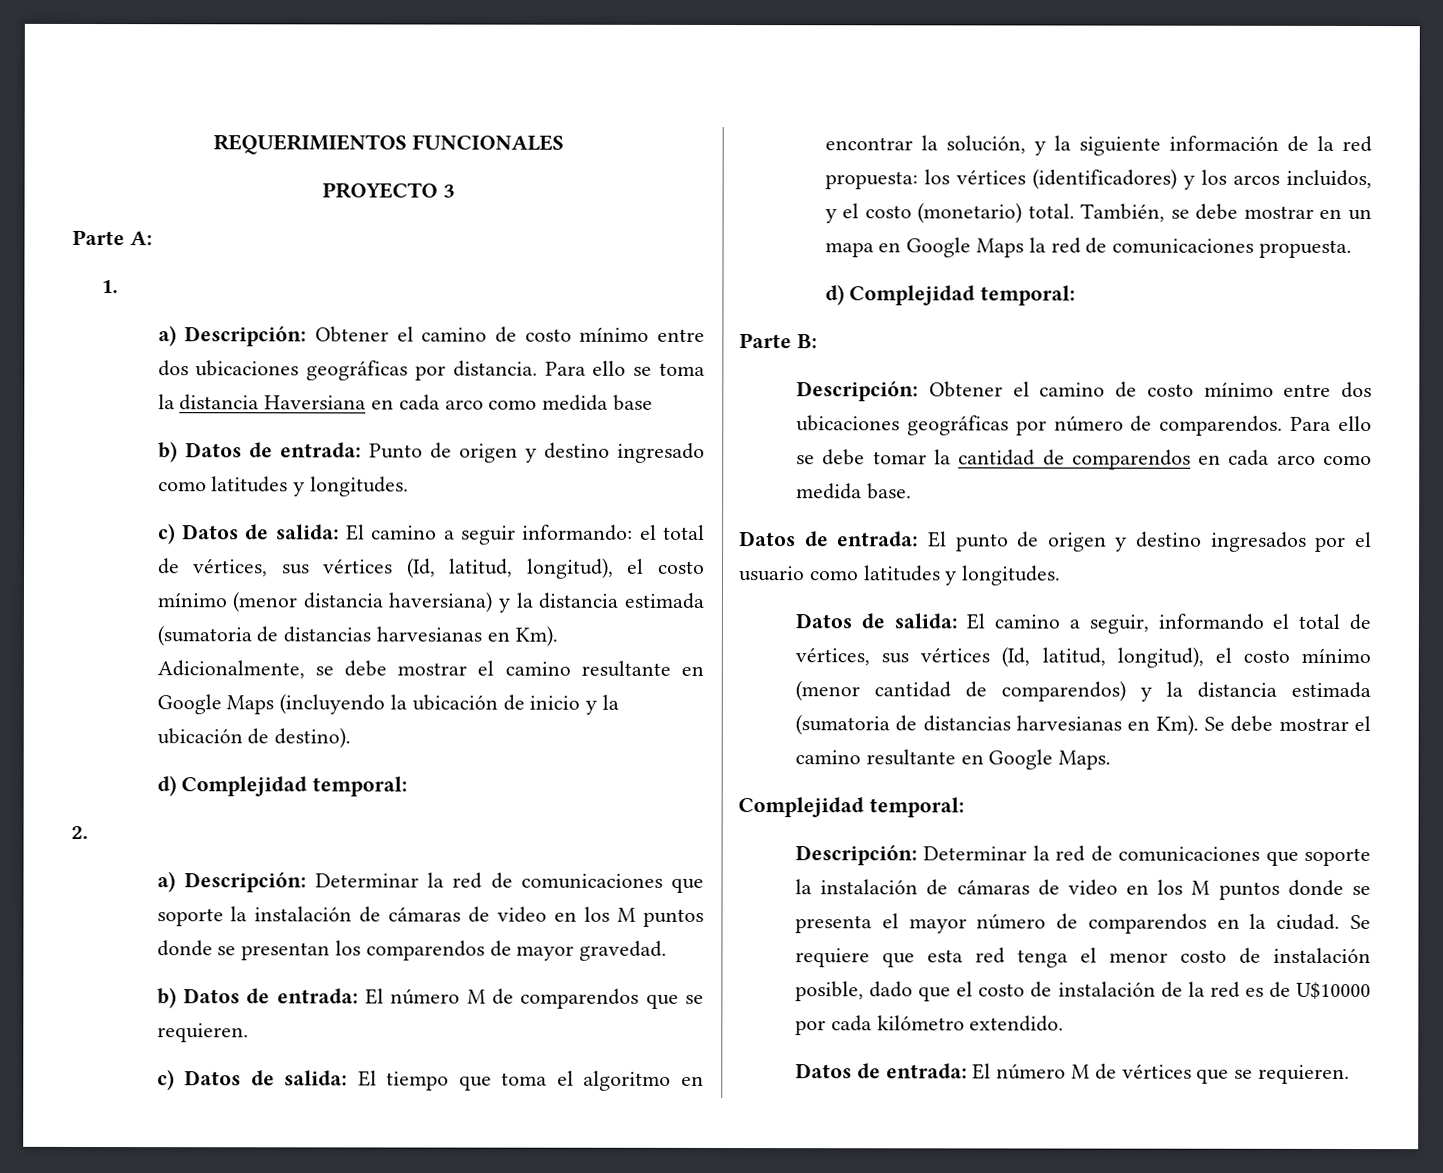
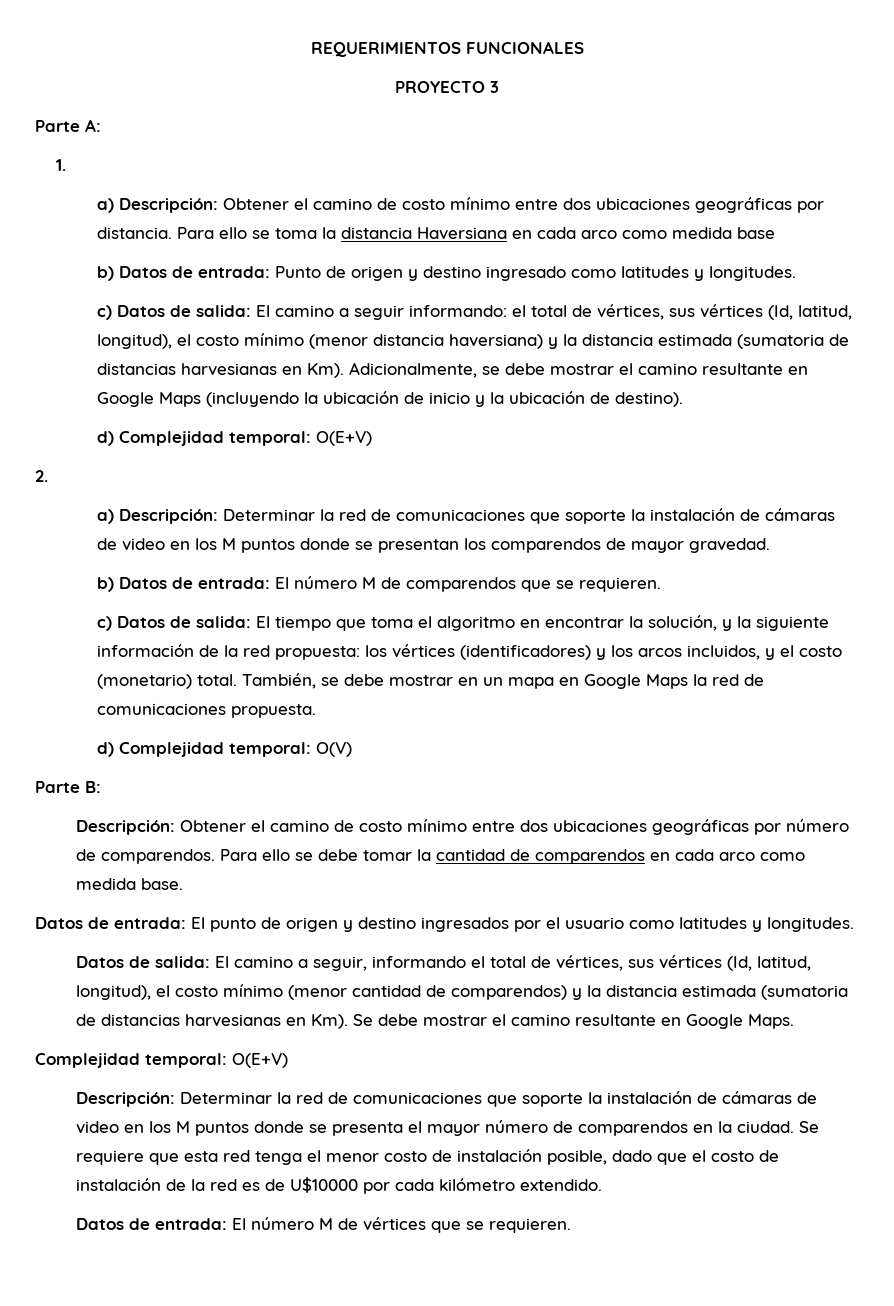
  c) Datos de salida: El camino a seguir informando: el total de vértices, sus vértices (Id, latitud, longitud), el costo mínimo (menor distancia haversiana) y la distancia estimada (sumatoria de distancias harvesianas en Km). Adicionalmente, se debe mostrar el camino resultante en Google Maps (incluyendo la ubicación de inicio y la ubicación de destino).
- d) Complejidad temporal:
+ d) Complejidad temporal: O(E+V)
  También, se debe mostrar en un mapa en Google Maps la red de comunicaciones propuesta.
- d) Complejidad temporal:
+ d) Complejidad temporal: O(V)
  Datos de salida: El camino a seguir, informando el total de vértices, sus vértices (Id, latitud, longitud), el costo mínimo (menor cantidad de comparendos) y la distancia estimada (sumatoria de distancias harvesianas en Km). Se debe mostrar el camino resultante en Google Maps.
- Complejidad temporal:
+ Complejidad temporal: O(E+V)

